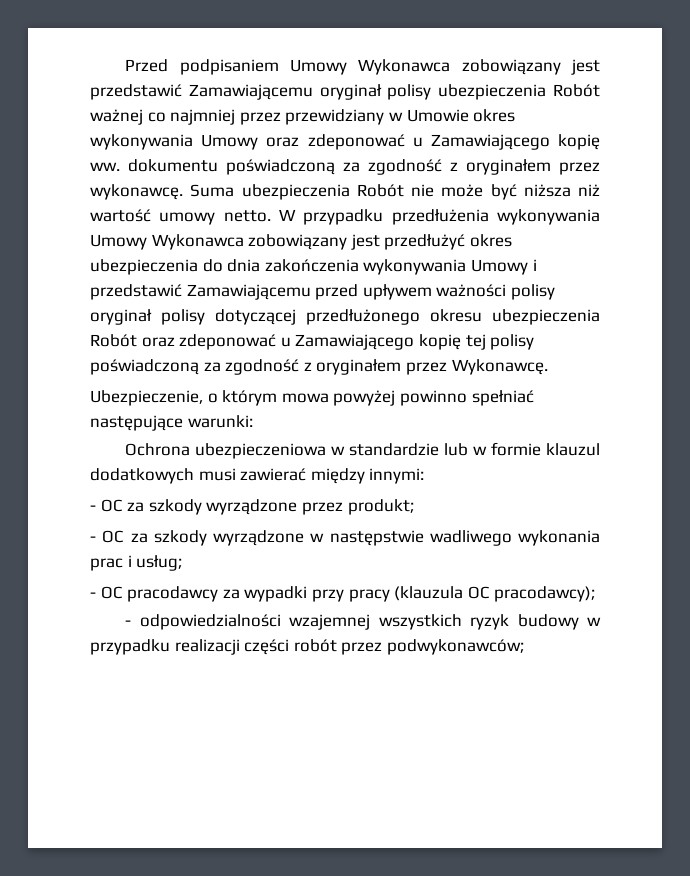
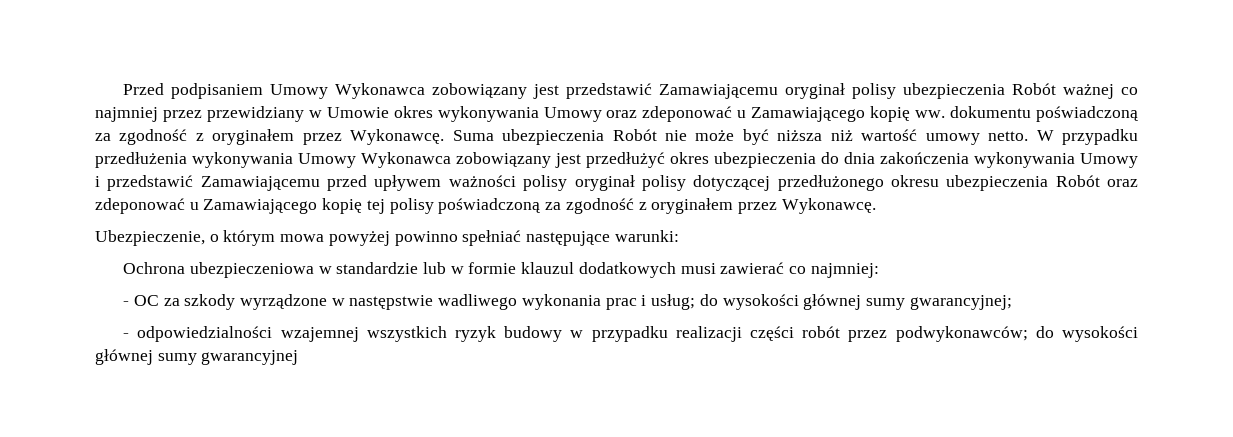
- Przed podpisaniem Umowy Wykonawca zobowiązany jest przedstawić Zamawiającemu oryginał polisy ubezpieczenia Robót ważnej co najmniej przez przewidziany w Umowie okres wykonywania Umowy oraz zdeponować u Zamawiającego kopię ww. dokumentu poświadczoną za zgodność z oryginałem przez wykonawcę.
+ Przed podpisaniem Umowy Wykonawca zobowiązany jest przedstawić Zamawiającemu oryginał polisy ubezpieczenia Robót ważnej co najmniej przez przewidziany w Umowie okres wykonywania Umowy oraz zdeponować u Zamawiającego kopię ww. dokumentu poświadczoną za zgodność z oryginałem przez Wykonawcę.
- Ochrona ubezpieczeniowa w standardzie lub w formie klauzul dodatkowych musi zawierać między innymi:
- - OC za szkody wyrządzone przez produkt;
+ Ochrona ubezpieczeniowa w standardzie lub w formie klauzul dodatkowych musi zawierać co najmniej:
- - OC za szkody wyrządzone w następstwie wadliwego wykonania prac i usług;
- - OC pracodawcy za wypadki przy pracy (klauzula OC pracodawcy);
+ - OC za szkody wyrządzone w następstwie wadliwego wykonania prac i usług; do wysokości głównej sumy gwarancyjnej;
- - odpowiedzialności wzajemnej wszystkich ryzyk budowy w przypadku realizacji części robót przez podwykonawców;
+ - odpowiedzialności wzajemnej wszystkich ryzyk budowy w przypadku realizacji części robót przez podwykonawców; do wysokości głównej sumy gwarancyjnej

